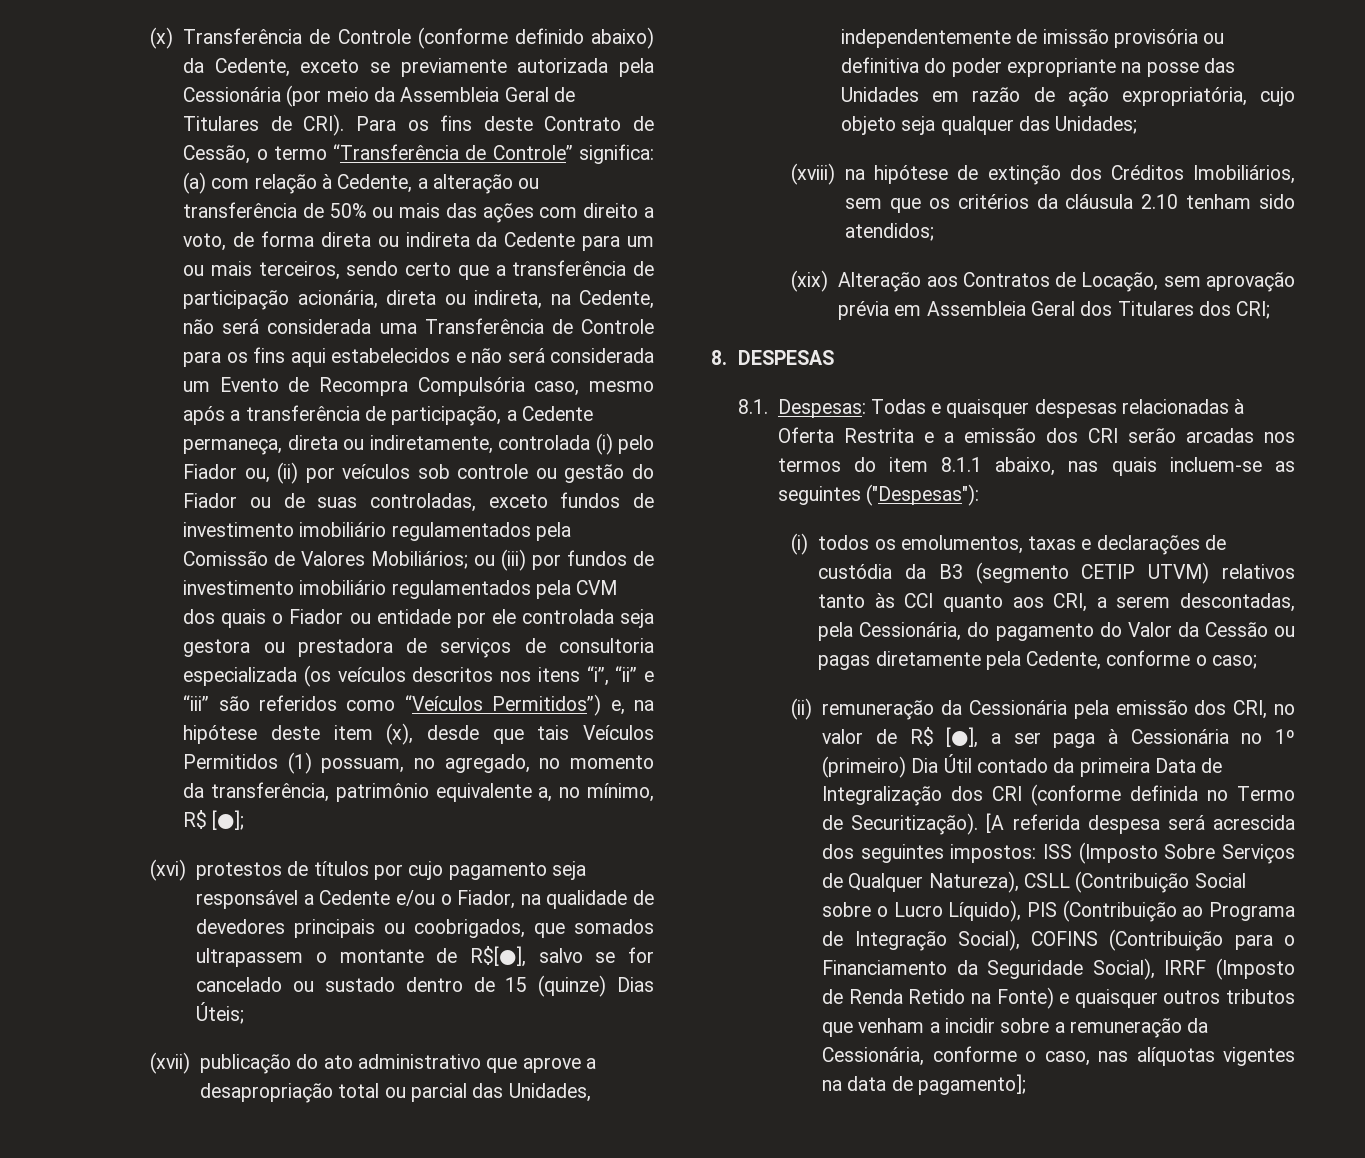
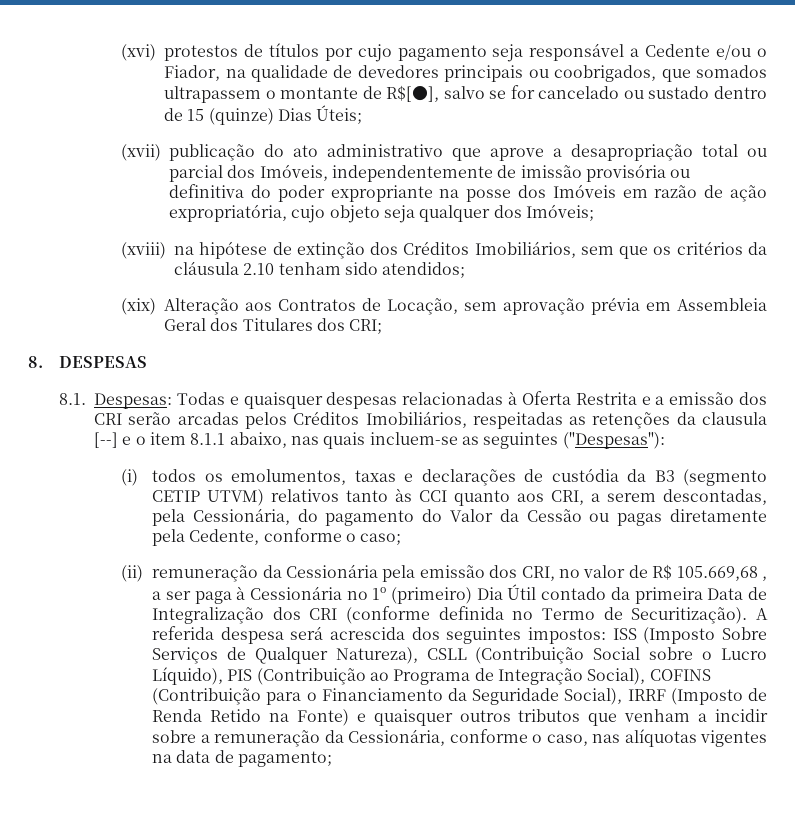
- (x) Transferência de Controle (conforme definido abaixo) da Cedente, exceto se previamente autorizada pela Cessionária (por meio da Assembleia Geral de Titulares de CRI). Para os fins deste Contrato de Cessão, o termo “Transferência de Controle” significa: (a) com relação à Cedente, a alteração ou transferência de 50% ou mais das ações com direito a voto, de forma direta ou indireta da Cedente para um ou mais terceiros, sendo certo que a transferência de participação acionária, direta ou indireta, na Cedente, não será considerada uma Transferência de Controle para os fins aqui estabelecidos e não será considerada um Evento de Recompra Compulsória caso, mesmo após a transferência de participação, a Cedente permaneça, direta ou indiretamente, controlada (i) pelo Fiador ou, (ii) por veículos sob controle ou gestão do Fiador ou de suas controladas, exceto fundos de investimento imobiliário regulamentados pela Comissão de Valores Mobiliários; ou (iii) por fundos de investimento imobiliário regulamentados pela CVM dos quais o Fiador ou entidade por ele controlada seja gestora ou prestadora de serviços de consultoria especializada (os veículos descritos nos itens “i”, “ii” e “iii” são referidos como “Veículos Permitidos”) e, na hipótese deste item (x), desde que tais Veículos Permitidos (1) possuam, no agregado, no momento da transferência, patrimônio equivalente a, no mínimo, R$ [●];
- (xvii) publicação do ato administrativo que aprove a desapropriação total ou parcial das Unidades, independentemente de imissão provisória ou definitiva do poder expropriante na posse das Unidades em razão de ação expropriatória, cujo objeto seja qualquer das Unidades;
+ (xvii) publicação do ato administrativo que aprove a desapropriação total ou parcial dos Imóveis, independentemente de imissão provisória ou definitiva do poder expropriante na posse dos Imóveis em razão de ação expropriatória, cujo objeto seja qualquer dos Imóveis;
- 8.1. Despesas: Todas e quaisquer despesas relacionadas à Oferta Restrita e a emissão dos CRI serão arcadas nos termos do item 8.1.1 abaixo, nas quais incluem-se as seguintes ("Despesas"):
+ 8.1. Despesas: Todas e quaisquer despesas relacionadas à Oferta Restrita e a emissão dos CRI serão arcadas pelos Créditos Imobiliários, respeitadas as retenções da clausula [--] e o item 8.1.1 abaixo, nas quais incluem-se as seguintes ("Despesas"):
- (ii) remuneração da Cessionária pela emissão dos CRI, no valor de R$ [●], a ser paga à Cessionária no 1º (primeiro) Dia Útil contado da primeira Data de Integralização dos CRI (conforme definida no Termo de Securitização).
+ (ii) remuneração da Cessionária pela emissão dos CRI, no valor de R$ 105.669,68 , a ser paga à Cessionária no 1º (primeiro) Dia Útil contado da primeira Data de Integralização dos CRI (conforme definida no Termo de Securitização).
- [A referida despesa será acrescida dos seguintes impostos:
+ A referida despesa será acrescida dos seguintes impostos:
- ISS (Imposto Sobre Serviços de Qualquer Natureza), CSLL (Contribuição Social sobre o Lucro Líquido), PIS (Contribuição ao Programa de Integração Social), COFINS (Contribuição para o Financiamento da Seguridade Social), IRRF (Imposto de Renda Retido na Fonte) e quaisquer outros tributos que venham a incidir sobre a remuneração da Cessionária, conforme o caso, nas alíquotas vigentes na data de pagamento];
+ ISS (Imposto Sobre Serviços de Qualquer Natureza), CSLL (Contribuição Social sobre o Lucro Líquido), PIS (Contribuição ao Programa de Integração Social), COFINS (Contribuição para o Financiamento da Seguridade Social), IRRF (Imposto de Renda Retido na Fonte) e quaisquer outros tributos que venham a incidir sobre a remuneração da Cessionária, conforme o caso, nas alíquotas vigentes na data de pagamento;

